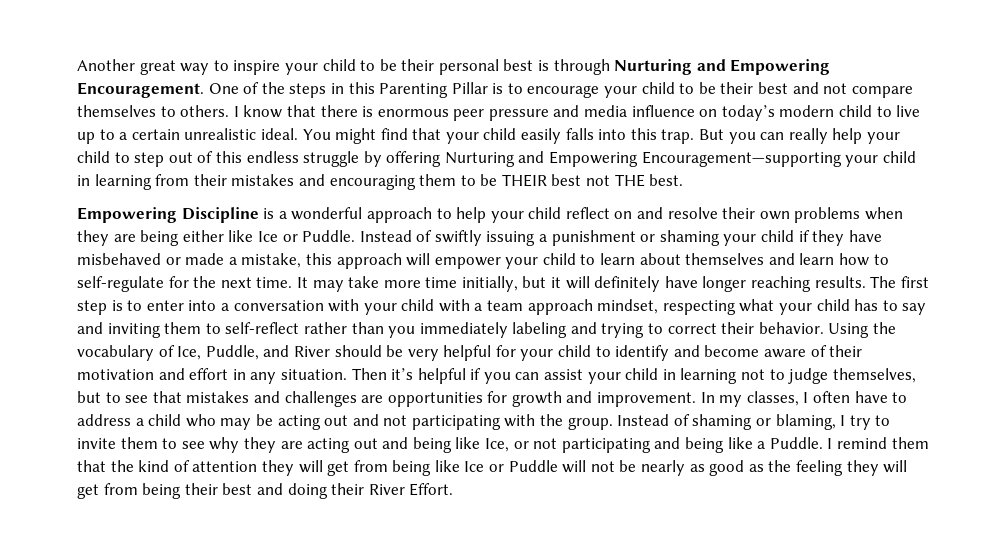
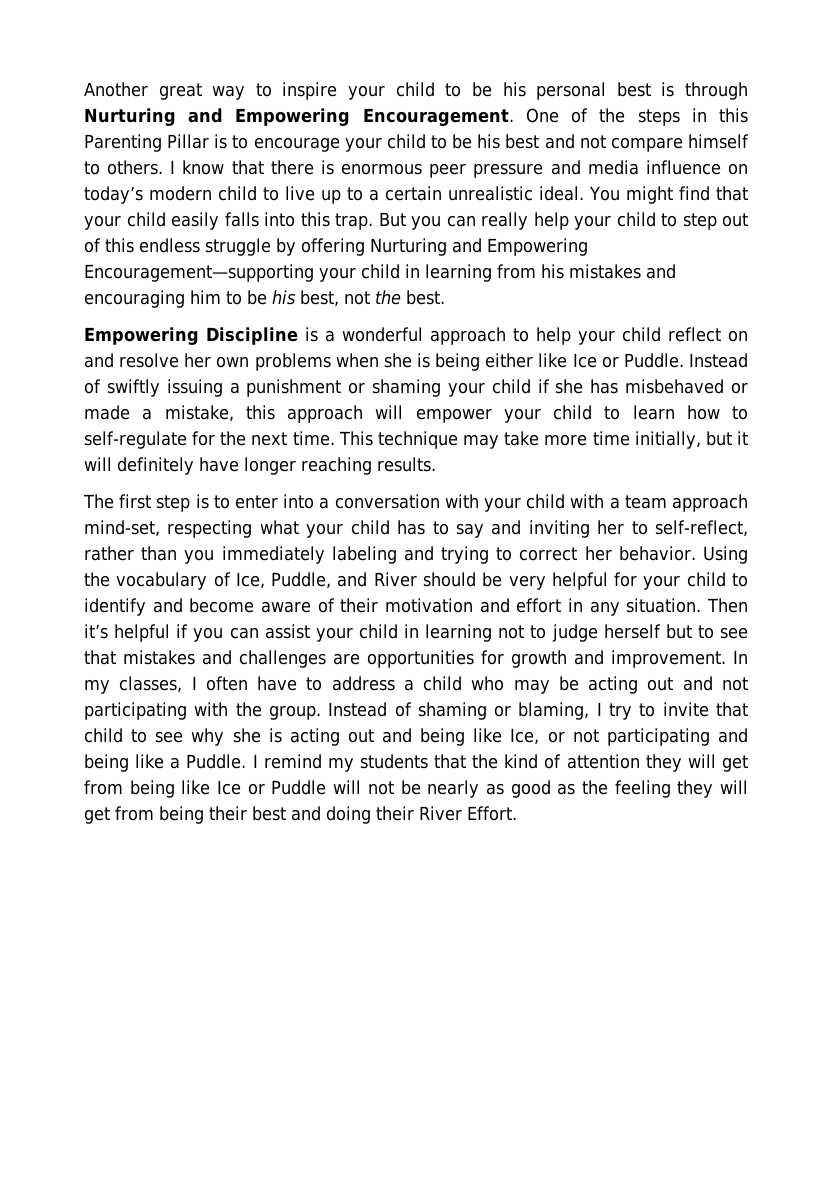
- Another great way to inspire your child to be their personal best is through Nurturing and Empowering Encouragement.
+ Another great way to inspire your child to be his personal best is through Nurturing and Empowering Encouragement.
- One of the steps in this Parenting Pillar is to encourage your child to be their best and not compare themselves to others.
+ One of the steps in this Parenting Pillar is to encourage your child to be his best and not compare himself to others.
- But you can really help your child to step out of this endless struggle by offering Nurturing and Empowering Encouragement—supporting your child in learning from their mistakes and encouraging them to be THEIR best not THE best.
+ But you can really help your child to step out of this endless struggle by offering Nurturing and Empowering Encouragement—supporting your child in learning from his mistakes and encouraging him to be his best, not the best.
- Empowering Discipline is a wonderful approach to help your child reflect on and resolve their own problems when they are being either like Ice or Puddle.
+ Empowering Discipline is a wonderful approach to help your child reflect on and resolve her own problems when she is being either like Ice or Puddle.
- Instead of swiftly issuing a punishment or shaming your child if they have misbehaved or made a mistake, this approach will empower your child to learn about themselves and learn how to self-regulate for the next time.
+ Instead of swiftly issuing a punishment or shaming your child if she has misbehaved or made a mistake, this approach will empower your child to learn how to self-regulate for the next time.
- It may take more time initially, but it will definitely have longer reaching results. The first step is to enter into a conversation with your child with a team approach mindset, respecting what your child has to say and inviting them to self-reflect rather than you immediately labeling and trying to correct their behavior.
+ This technique may take more time initially, but it will definitely have longer reaching results.
+ The first step is to enter into a conversation with your child with a team approach mind-set, respecting what your child has to say and inviting her to self-reflect, rather than you immediately labeling and trying to correct her behavior.
- Then it’s helpful if you can assist your child in learning not to judge themselves, but to see that mistakes and challenges are opportunities for growth and improvement.
+ Then it’s helpful if you can assist your child in learning not to judge herself but to see that mistakes and challenges are opportunities for growth and improvement.
- Instead of shaming or blaming, I try to invite them to see why they are acting out and being like Ice, or not participating and being like a Puddle.
+ Instead of shaming or blaming, I try to invite that child to see why she is acting out and being like Ice, or not participating and being like a Puddle.
- I remind them that the kind of attention they will get from being like Ice or Puddle will not be nearly as good as the feeling they will get from being their best and doing their River Effort.
+ I remind my students that the kind of attention they will get from being like Ice or Puddle will not be nearly as good as the feeling they will get from being their best and doing their River Effort.

